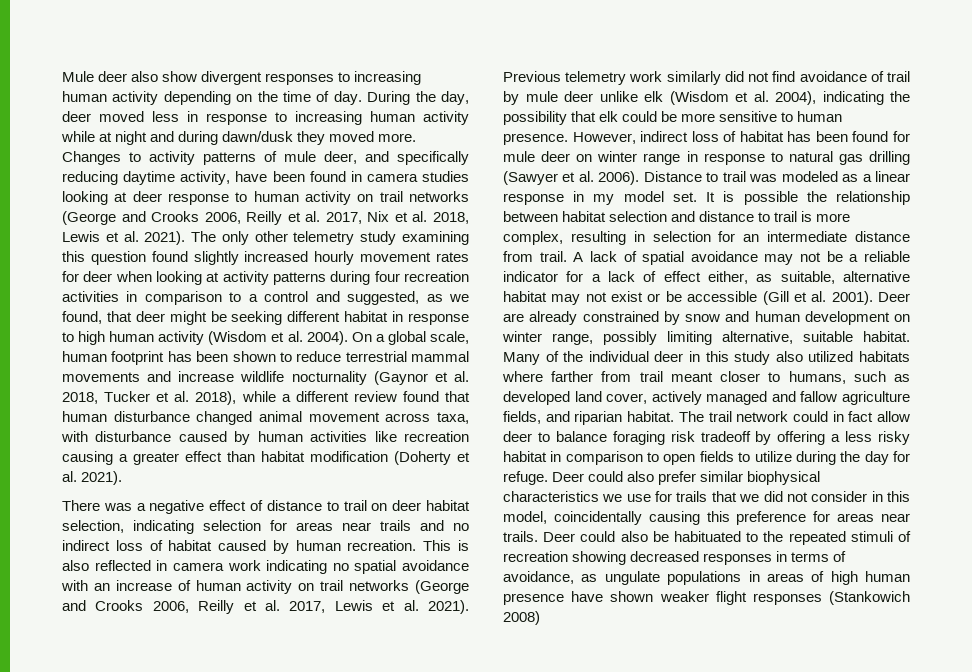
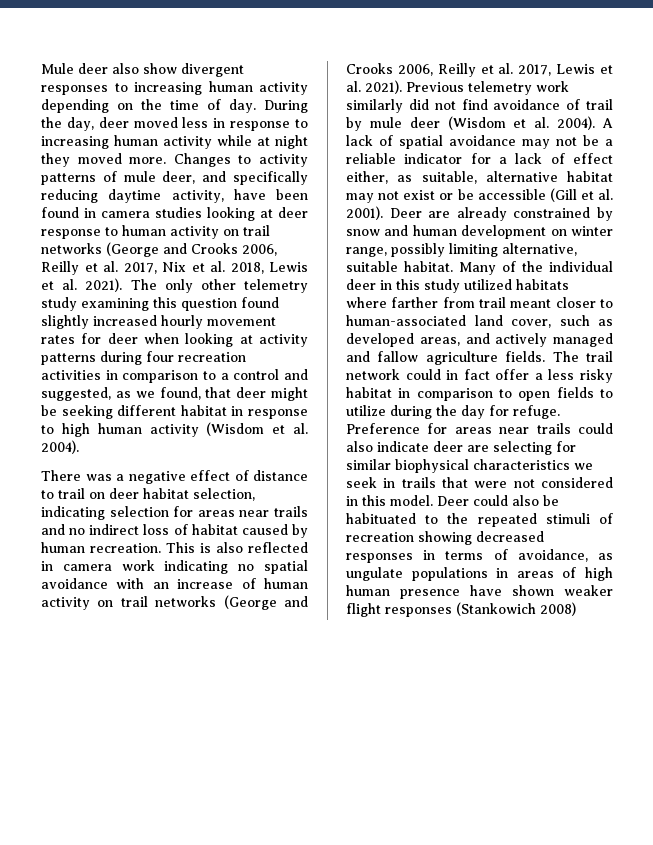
- During the day, deer moved less in response to increasing human activity while at night and during dawn/dusk they moved more.
+ During the day, deer moved less in response to increasing human activity while at night they moved more.
- On a global scale, human footprint has been shown to reduce terrestrial mammal movements and increase wildlife nocturnality (Gaynor et al. 2018, Tucker et al. 2018), while a different review found that human disturbance changed animal movement across taxa, with disturbance caused by human activities like recreation causing a greater effect than habitat modification (Doherty et al. 2021).
- Previous telemetry work similarly did not find avoidance of trail by mule deer unlike elk (Wisdom et al. 2004), indicating the possibility that elk could be more sensitive to human presence. However, indirect loss of habitat has been found for mule deer on winter range in response to natural gas drilling (Sawyer et al. 2006). Distance to trail was modeled as a linear response in my model set. It is possible the relationship between habitat selection and distance to trail is more complex, resulting in selection for an intermediate distance from trail.
+ Previous telemetry work similarly did not find avoidance of trail by mule deer (Wisdom et al. 2004).
- Many of the individual deer in this study also utilized habitats where farther from trail meant closer to humans, such as developed land cover, actively managed and fallow agriculture fields, and riparian habitat.
+ Many of the individual deer in this study utilized habitats where farther from trail meant closer to human-associated land cover, such as developed areas, and actively managed and fallow agriculture fields.
- The trail network could in fact allow deer to balance foraging risk tradeoff by offering a less risky habitat in comparison to open fields to utilize during the day for refuge.
+ The trail network could in fact offer a less risky habitat in comparison to open fields to utilize during the day for refuge.
- Deer could also prefer similar biophysical characteristics we use for trails that we did not consider in this model, coincidentally causing this preference for areas near trails.
+ Preference for areas near trails could also indicate deer are selecting for similar biophysical characteristics we seek in trails that were not considered in this model.

